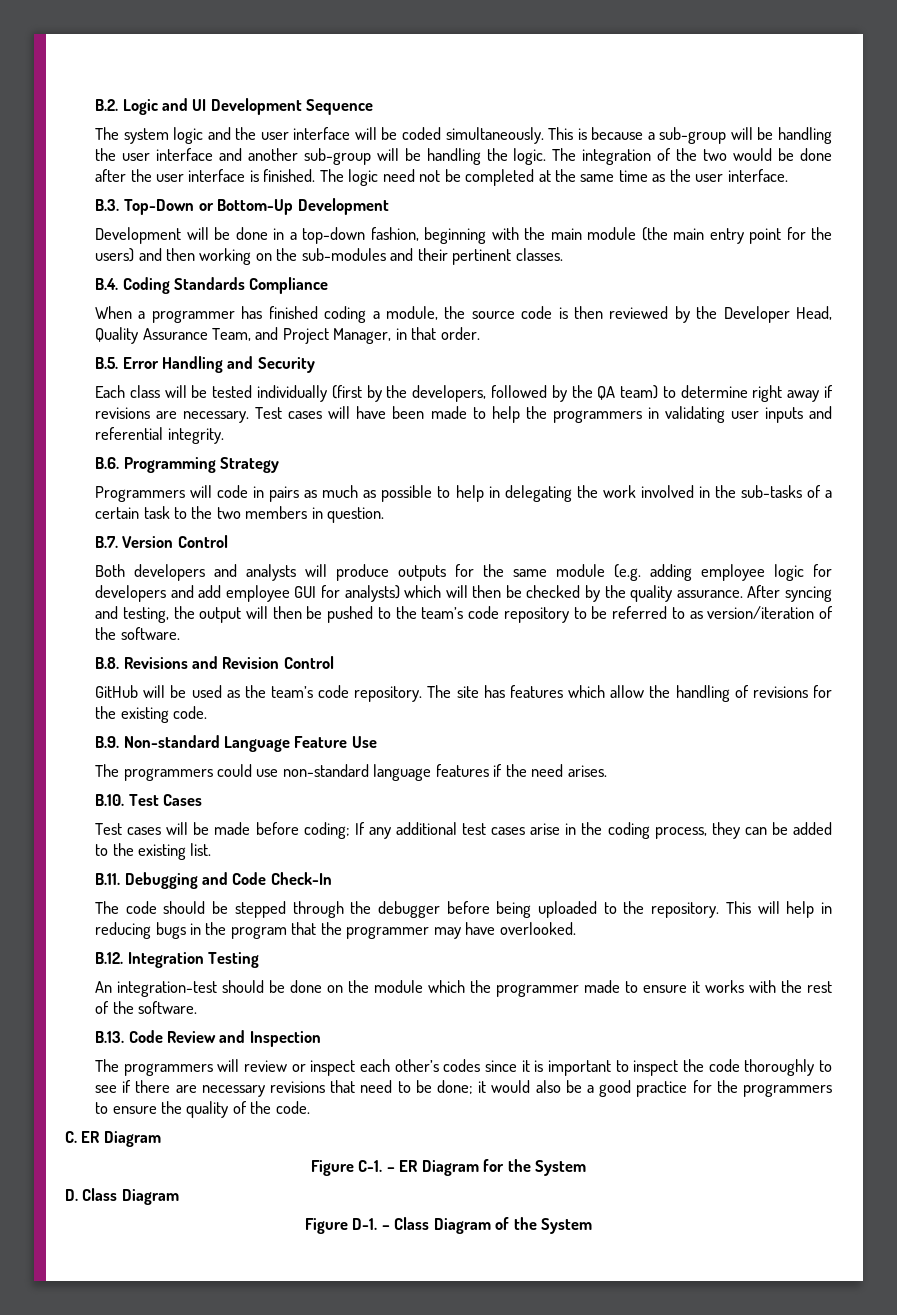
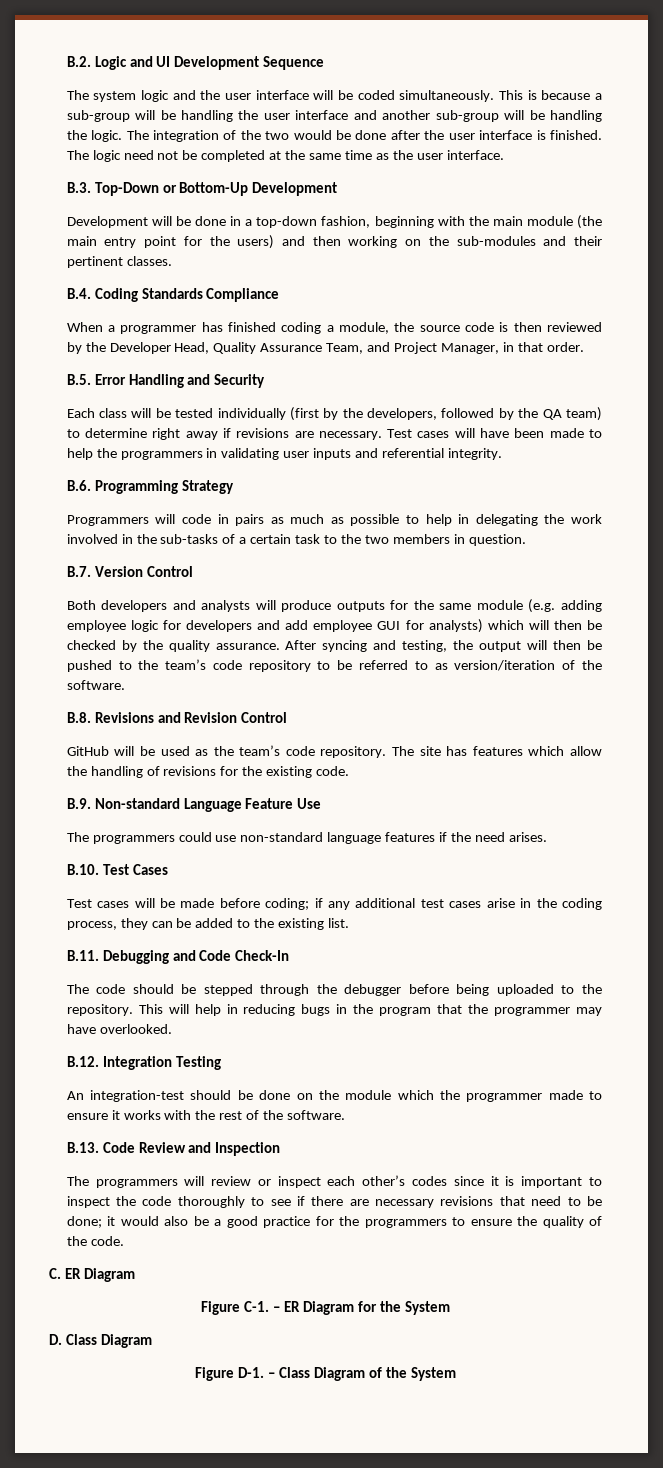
- Test cases will be made before coding; If any additional test cases arise in the coding process, they can be added to the existing list.
+ Test cases will be made before coding; if any additional test cases arise in the coding process, they can be added to the existing list.

